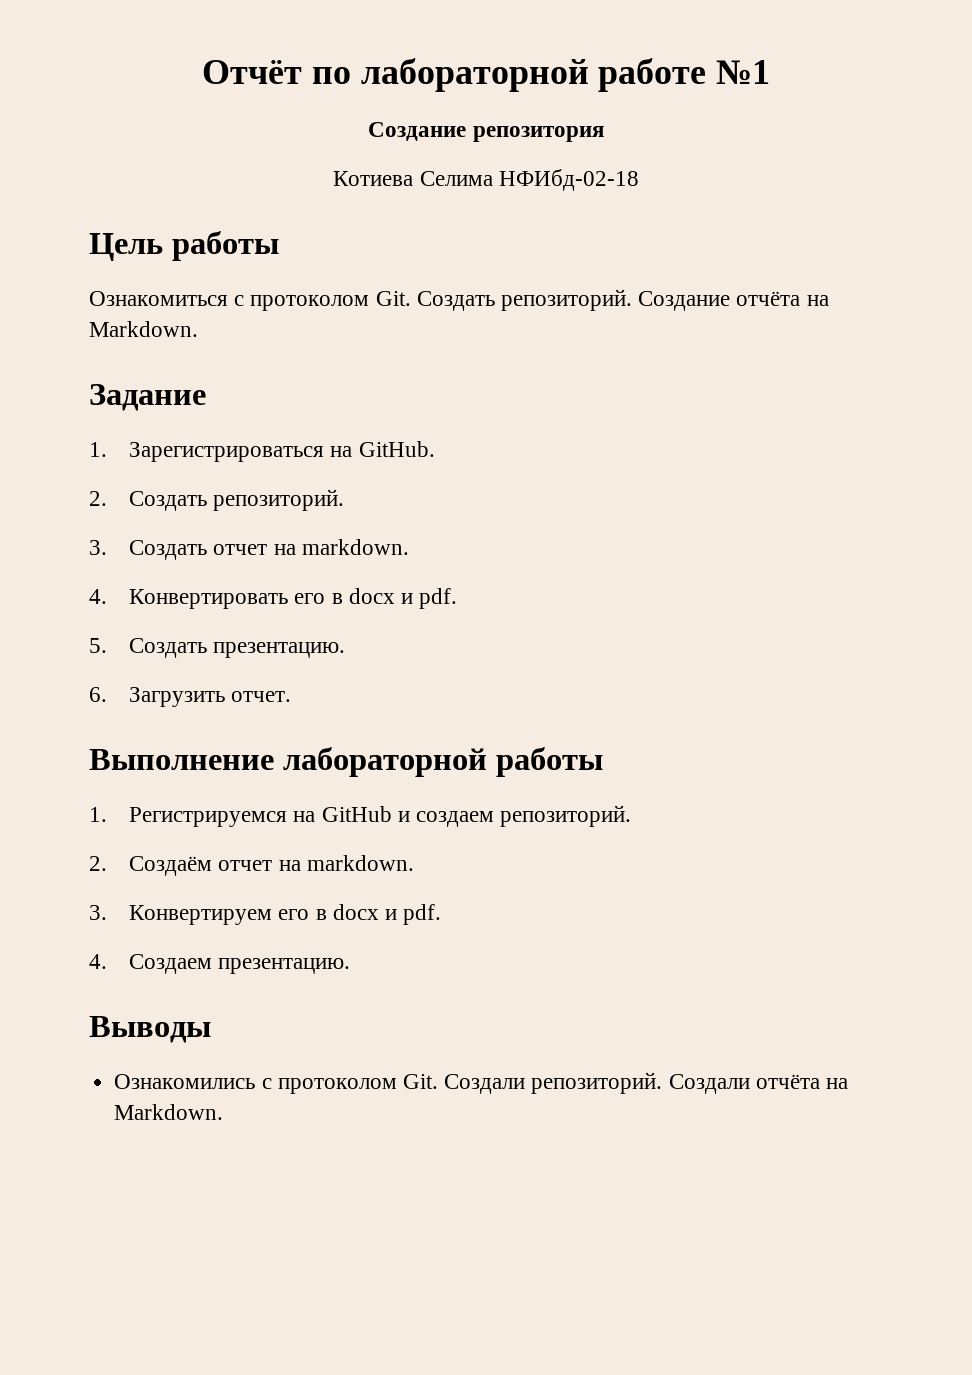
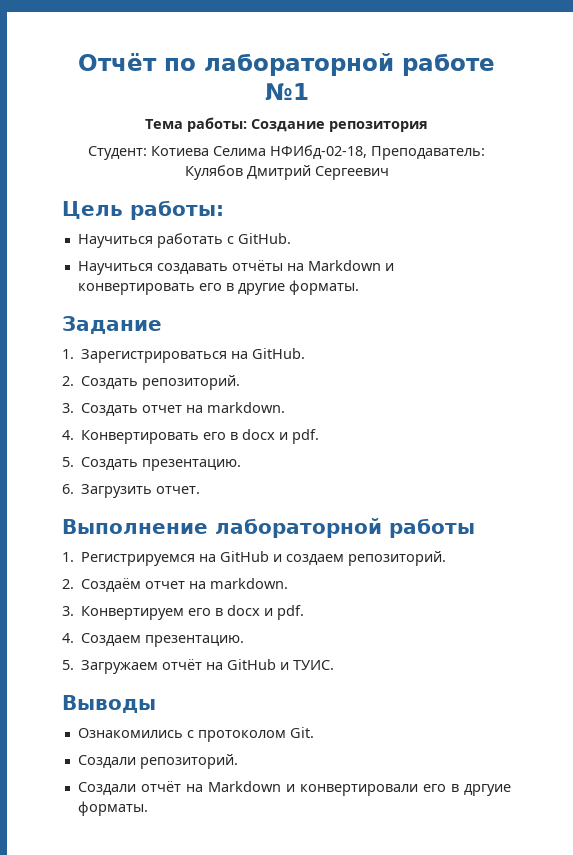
- Создание репозитория
+ Тема работы: Создание репозитория
- Котиева Селима НФИбд-02-18
- Цель работы
- Ознакомиться с протоколом Git. Создать репозиторий. Создание отчёта на Markdown.
+ Студент: Котиева Селима НФИбд-02-18, Преподаватель: Кулябов Дмитрий Сергеевич
+ Цель работы:
+ Научиться работать с GitHub.
+ Научиться создавать отчёты на Markdown и конвертировать его в другие форматы.
+ 5. Загружаем отчёт на GitHub и ТУИС.
- Ознакомились с протоколом Git. Создали репозиторий. Создали отчёта на Markdown.
+ Ознакомились с протоколом Git.
+ Создали репозиторий.
+ Создали отчёт на Markdown и конвертировали его в дргуие форматы.

